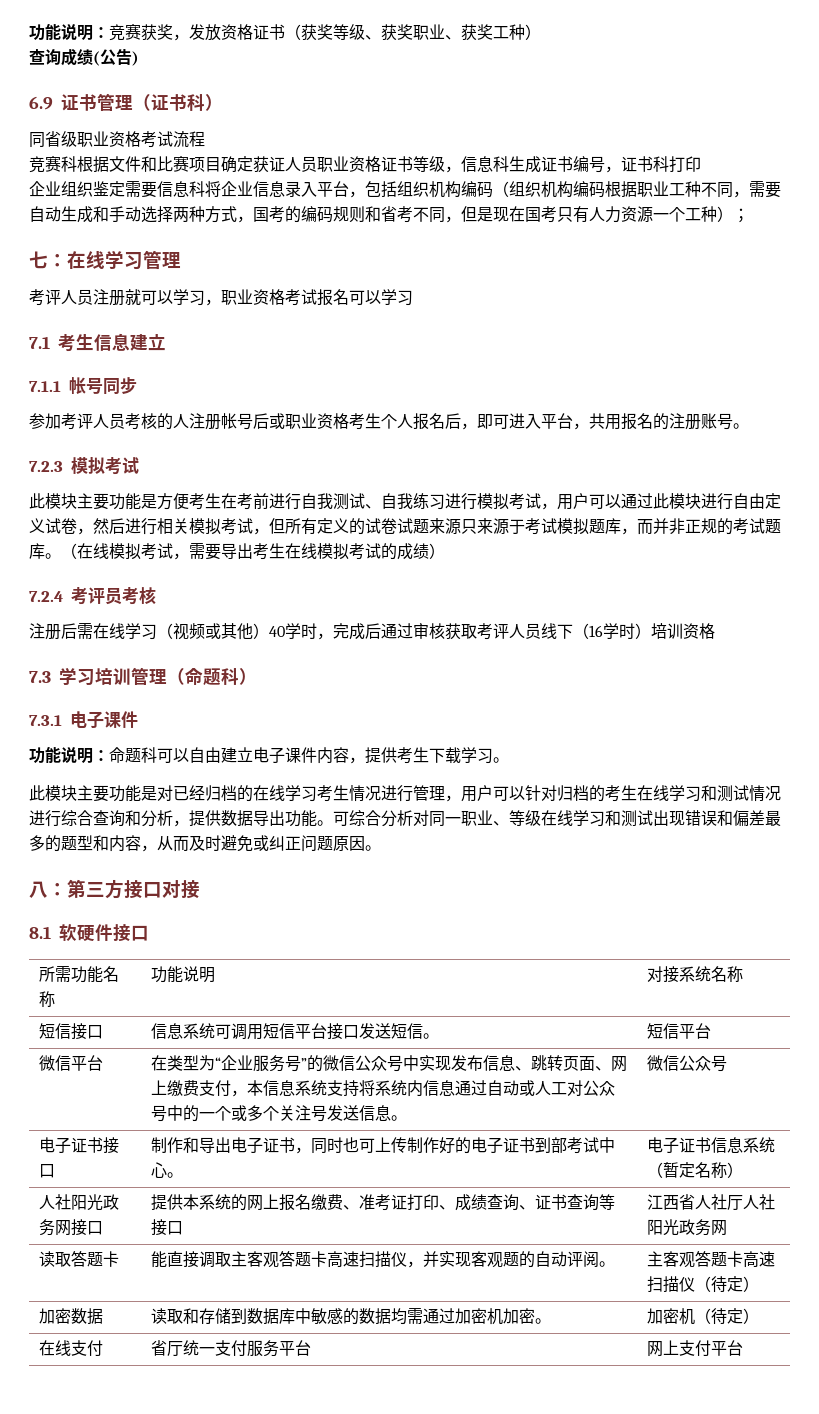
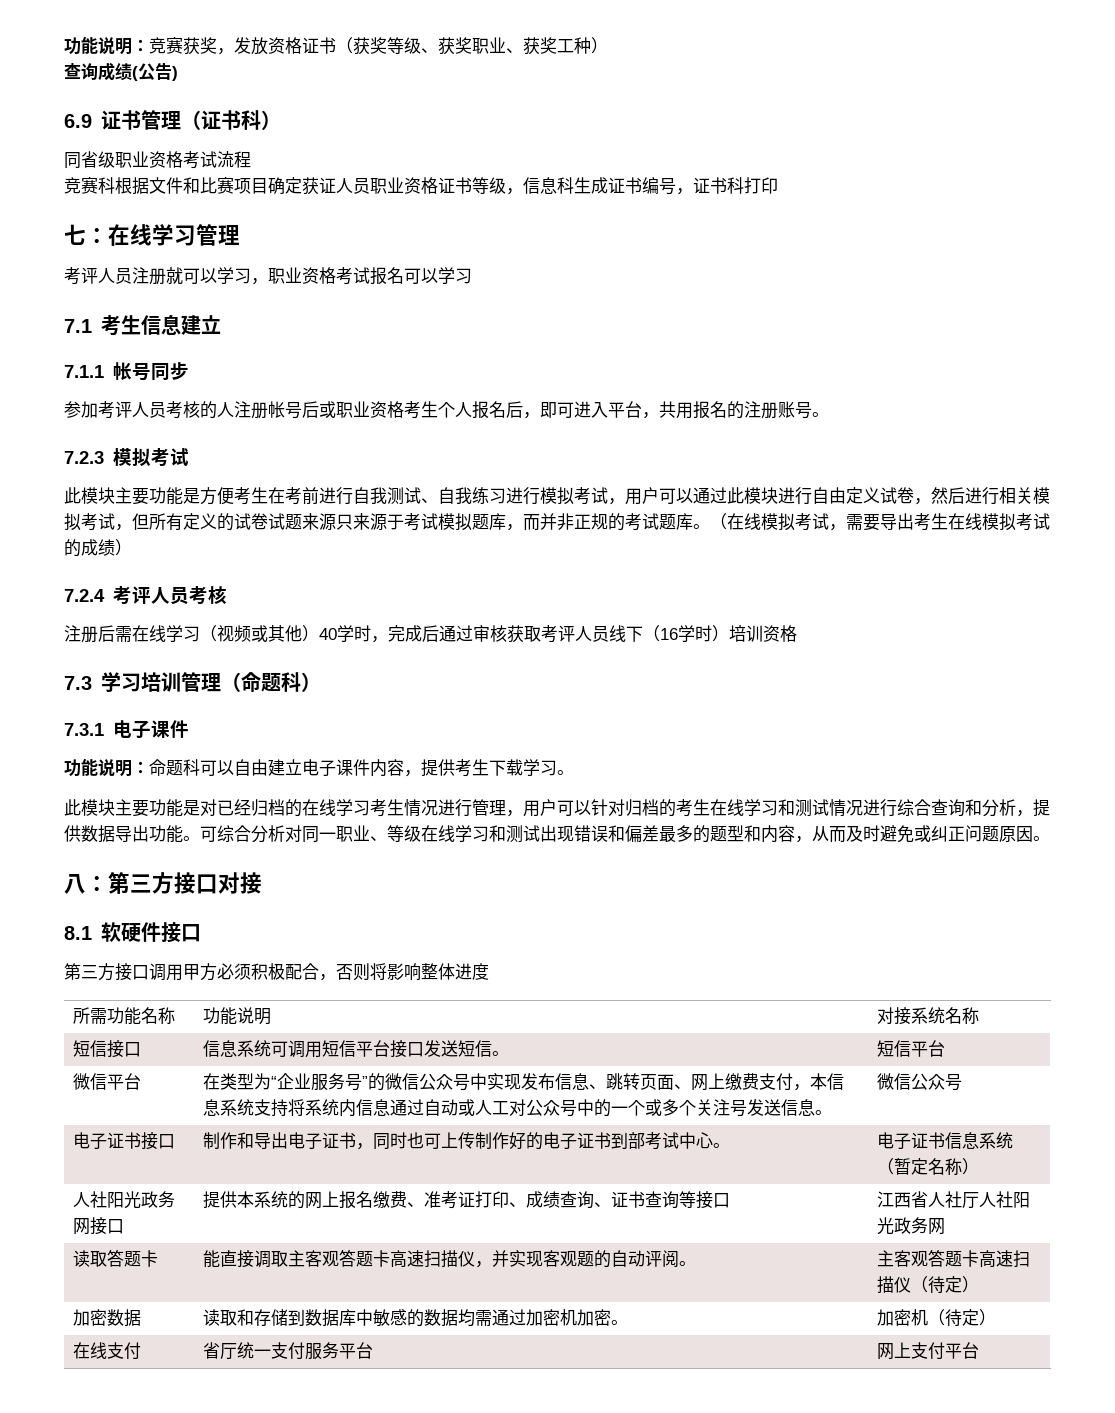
- 企业组织鉴定需要信息科将企业信息录入平台，包括组织机构编码（组织机构编码根据职业工种不同，需要自动生成和手动选择两种方式，国考的编码规则和省考不同，但是现在国考只有人力资源一个工种）；
- 7.2.4考评员考核
+ 7.2.4考评人员考核
+ 第三方接口调用甲方必须积极配合，否则将影响整体进度

